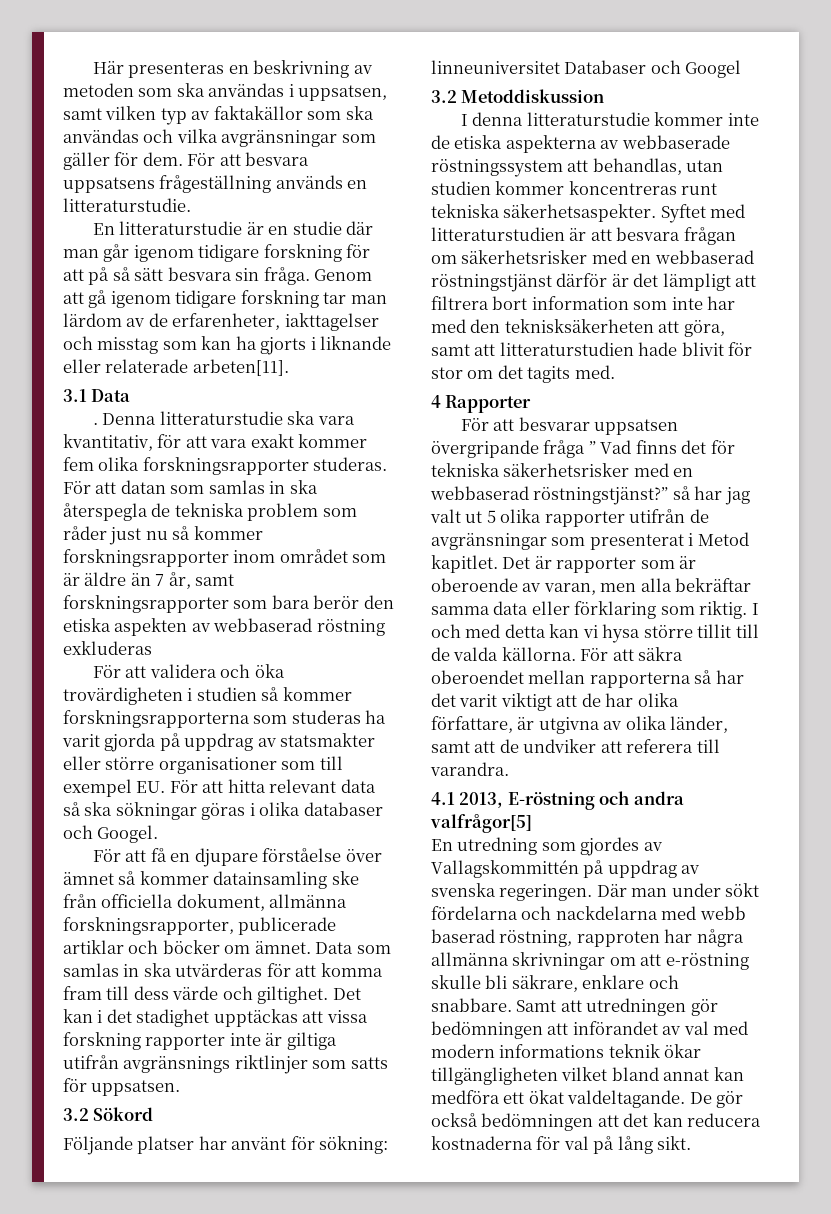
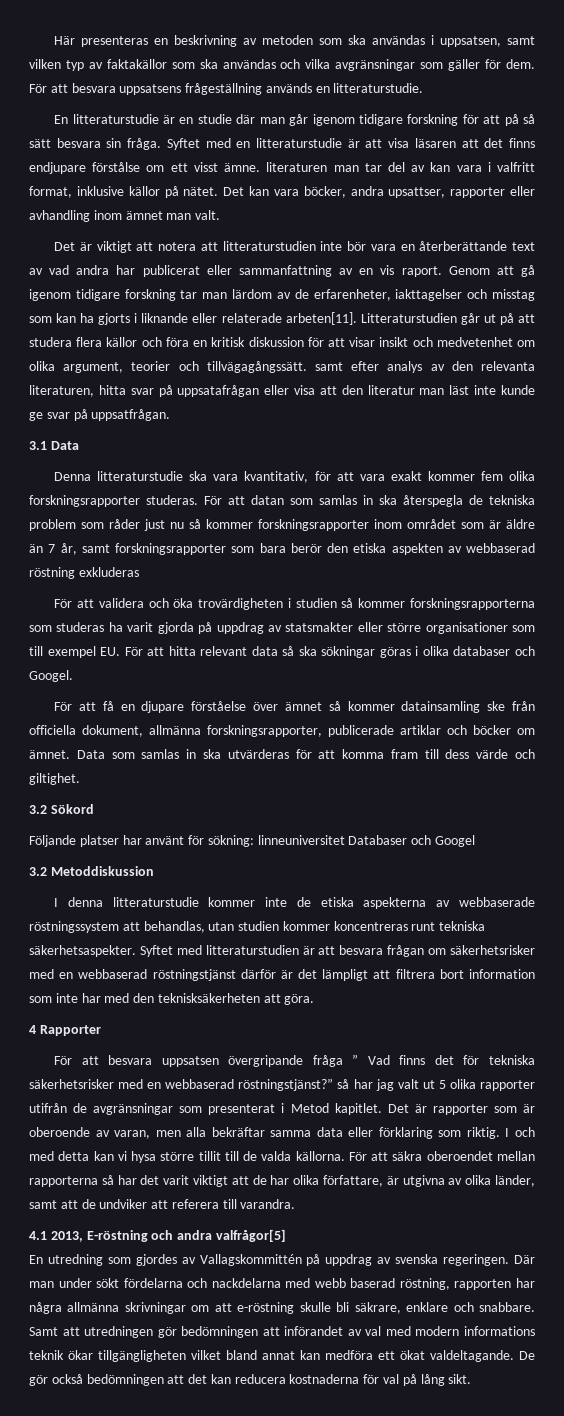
+ Syftet med en litteraturstudie är att visa läsaren att det finns endjupare förstålse om ett visst ämne. literaturen man tar del av kan vara i valfritt format, inklusive källor på nätet. Det kan vara böcker, andra upsattser, rapporter eller avhandling inom ämnet man valt.
+ Det är viktigt att notera att litteraturstudien inte bör vara en återberättande text av vad andra har publicerat eller sammanfattning av en vis raport.
+ Litteraturstudien går ut på att studera flera källor och föra en kritisk diskussion för att visar insikt och medvetenhet om olika argument, teorier och tillvägagångssätt. samt efter analys av den relevanta literaturen, hitta svar på uppsatafrågan eller visa att den literatur man läst inte kunde ge svar på uppsatfrågan.
- .
- Det kan i det stadighet upptäckas att vissa forskning rapporter inte är giltiga utifrån avgränsnings riktlinjer som satts för uppsatsen.
- Syftet med litteraturstudien är att besvara frågan om säkerhetsrisker med en webbaserad röstningstjänst därför är det lämpligt att filtrera bort information som inte har med den teknisksäkerheten att göra, samt att litteraturstudien hade blivit för stor om det tagits med.
+ Syftet med litteraturstudien är att besvara frågan om säkerhetsrisker med en webbaserad röstningstjänst därför är det lämpligt att filtrera bort information som inte har med den teknisksäkerheten att göra.
- För att besvarar uppsatsen övergripande fråga ” Vad finns det för tekniska säkerhetsrisker med en webbaserad röstningstjänst?” så har jag valt ut 5 olika rapporter utifrån de avgränsningar som presenterat i Metod kapitlet.
+ För att besvara uppsatsen övergripande fråga ” Vad finns det för tekniska säkerhetsrisker med en webbaserad röstningstjänst?” så har jag valt ut 5 olika rapporter utifrån de avgränsningar som presenterat i Metod kapitlet.
- Där man under sökt fördelarna och nackdelarna med webb baserad röstning, rapproten har några allmänna skrivningar om att e-röstning skulle bli säkrare, enklare och snabbare.
+ Där man under sökt fördelarna och nackdelarna med webb baserad röstning, rapporten har några allmänna skrivningar om att e-röstning skulle bli säkrare, enklare och snabbare.

